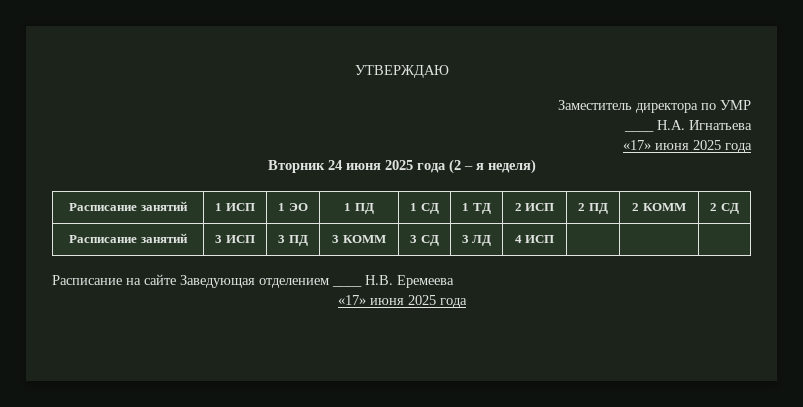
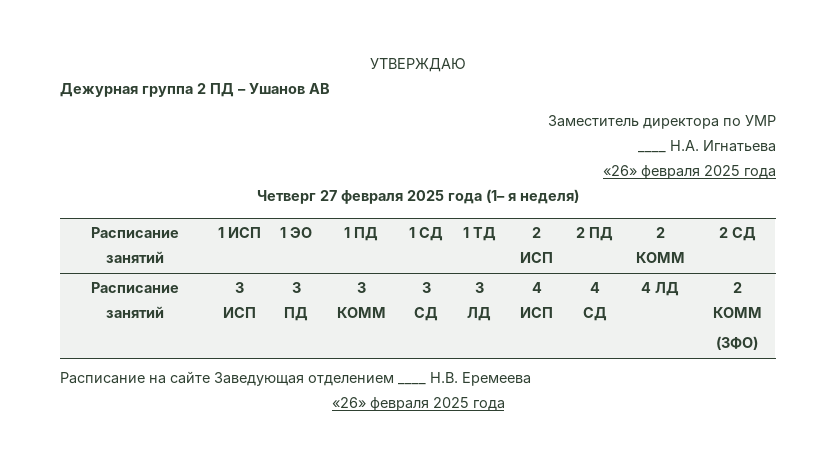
+ Дежурная группа 2 ПД – Ушанов АВ
  ____ Н.А. Игнатьева
- «17» июня 2025 года
+ «26» февраля 2025 года
- Вторник 24 июня 2025 года (2 – я неделя)
+ Четверг 27 февраля 2025 года (1– я неделя)
- Расписание занятий | 3 ИСП | 3 ПД | 3 КОММ | 3 СД | 3 ЛД | 4 ИСП | | |
+ Расписание занятий | 3 ИСП | 3 ПД | 3 КОММ | 3 СД | 3 ЛД | 4 ИСП | 4 СД | 4 ЛД | 2 КОММ
+ (ЗФО)
  Расписание на сайте Заведующая отделением ____ Н.В. Еремеева
- «17» июня 2025 года
+ «26» февраля 2025 года

